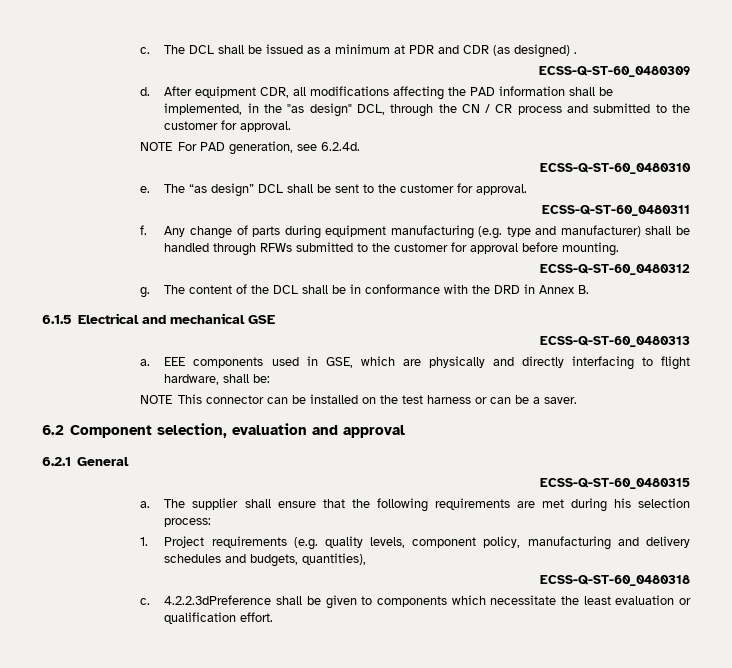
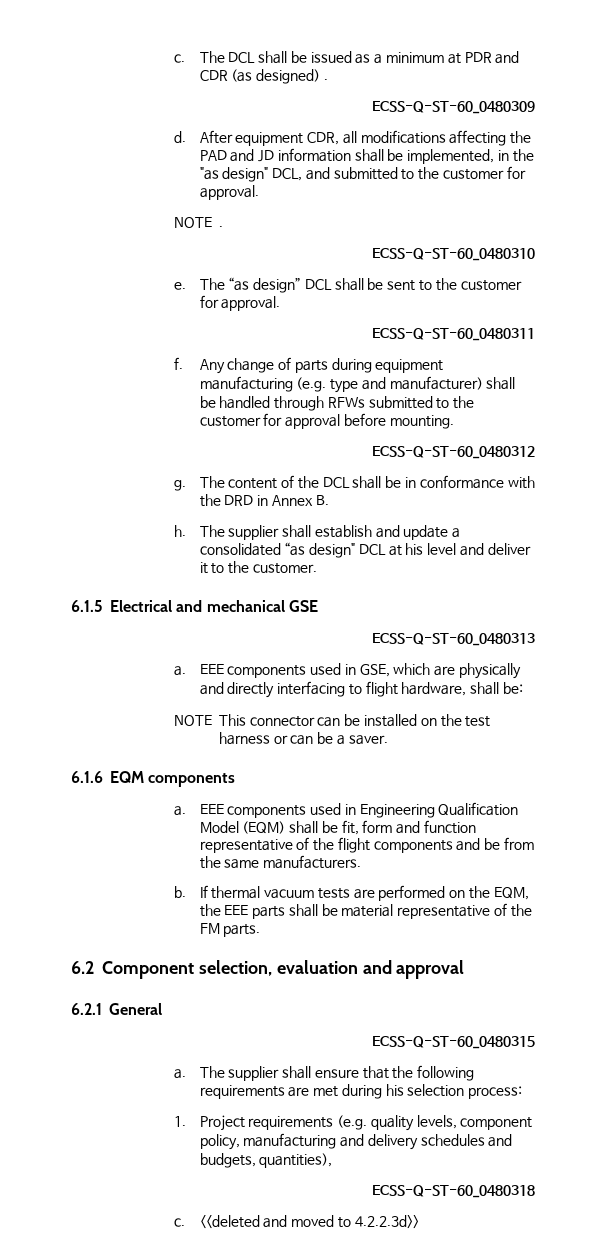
- After equipment CDR, all modifications affecting the PAD information shall be implemented, in the "as design" DCL, through the CN / CR process and submitted to the customer for approval.
+ After equipment CDR, all modifications affecting the PAD and JD information shall be implemented, in the "as design" DCL, and submitted to the customer for approval.
- NOTE For PAD generation, see 6.2.4d.
+ NOTE .
+ h. The supplier shall establish and update a consolidated “as design" DCL at his level and deliver it to the customer.
+ 6.1.6 EQM components
+ a. EEE components used in Engineering Qualification Model (EQM) shall be fit, form and function representative of the flight components and be from the same manufacturers.
+ b. If thermal vacuum tests are performed on the EQM, the EEE parts shall be material representative of the FM parts.
- 4.2.2.3dPreference shall be given to components which necessitate the least evaluation or qualification effort.
+ <<deleted and moved to 4.2.2.3d>>

